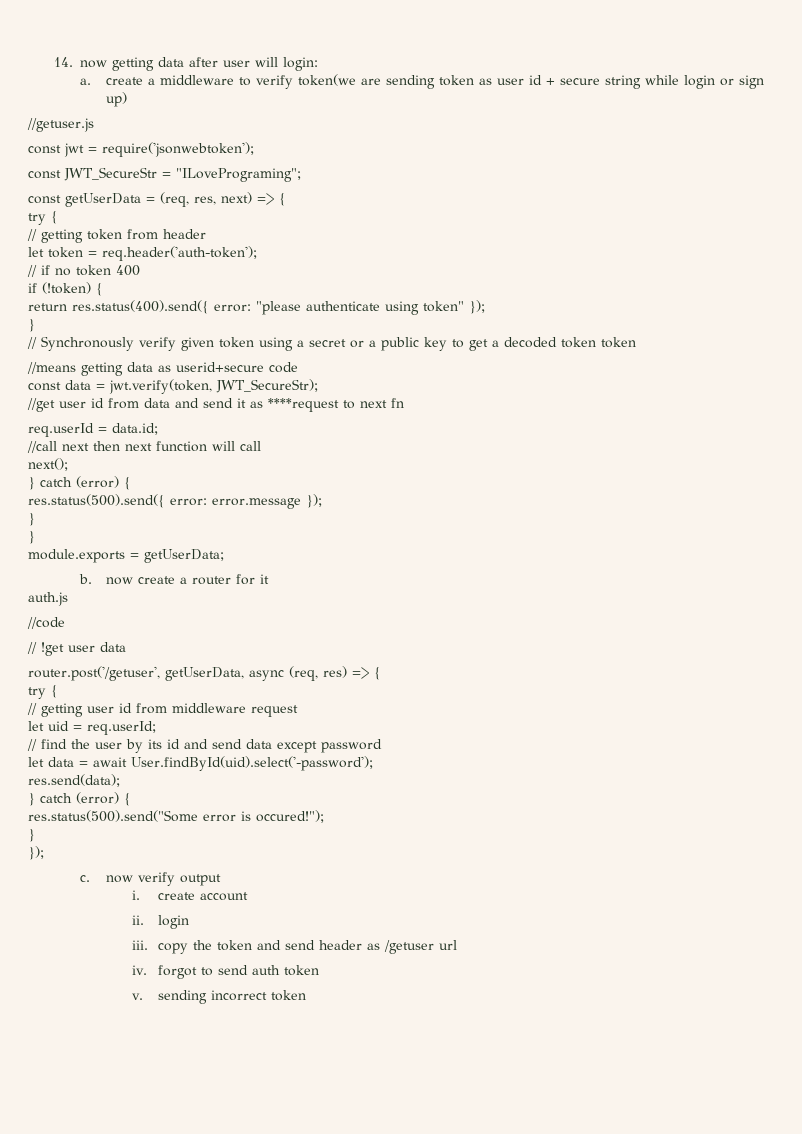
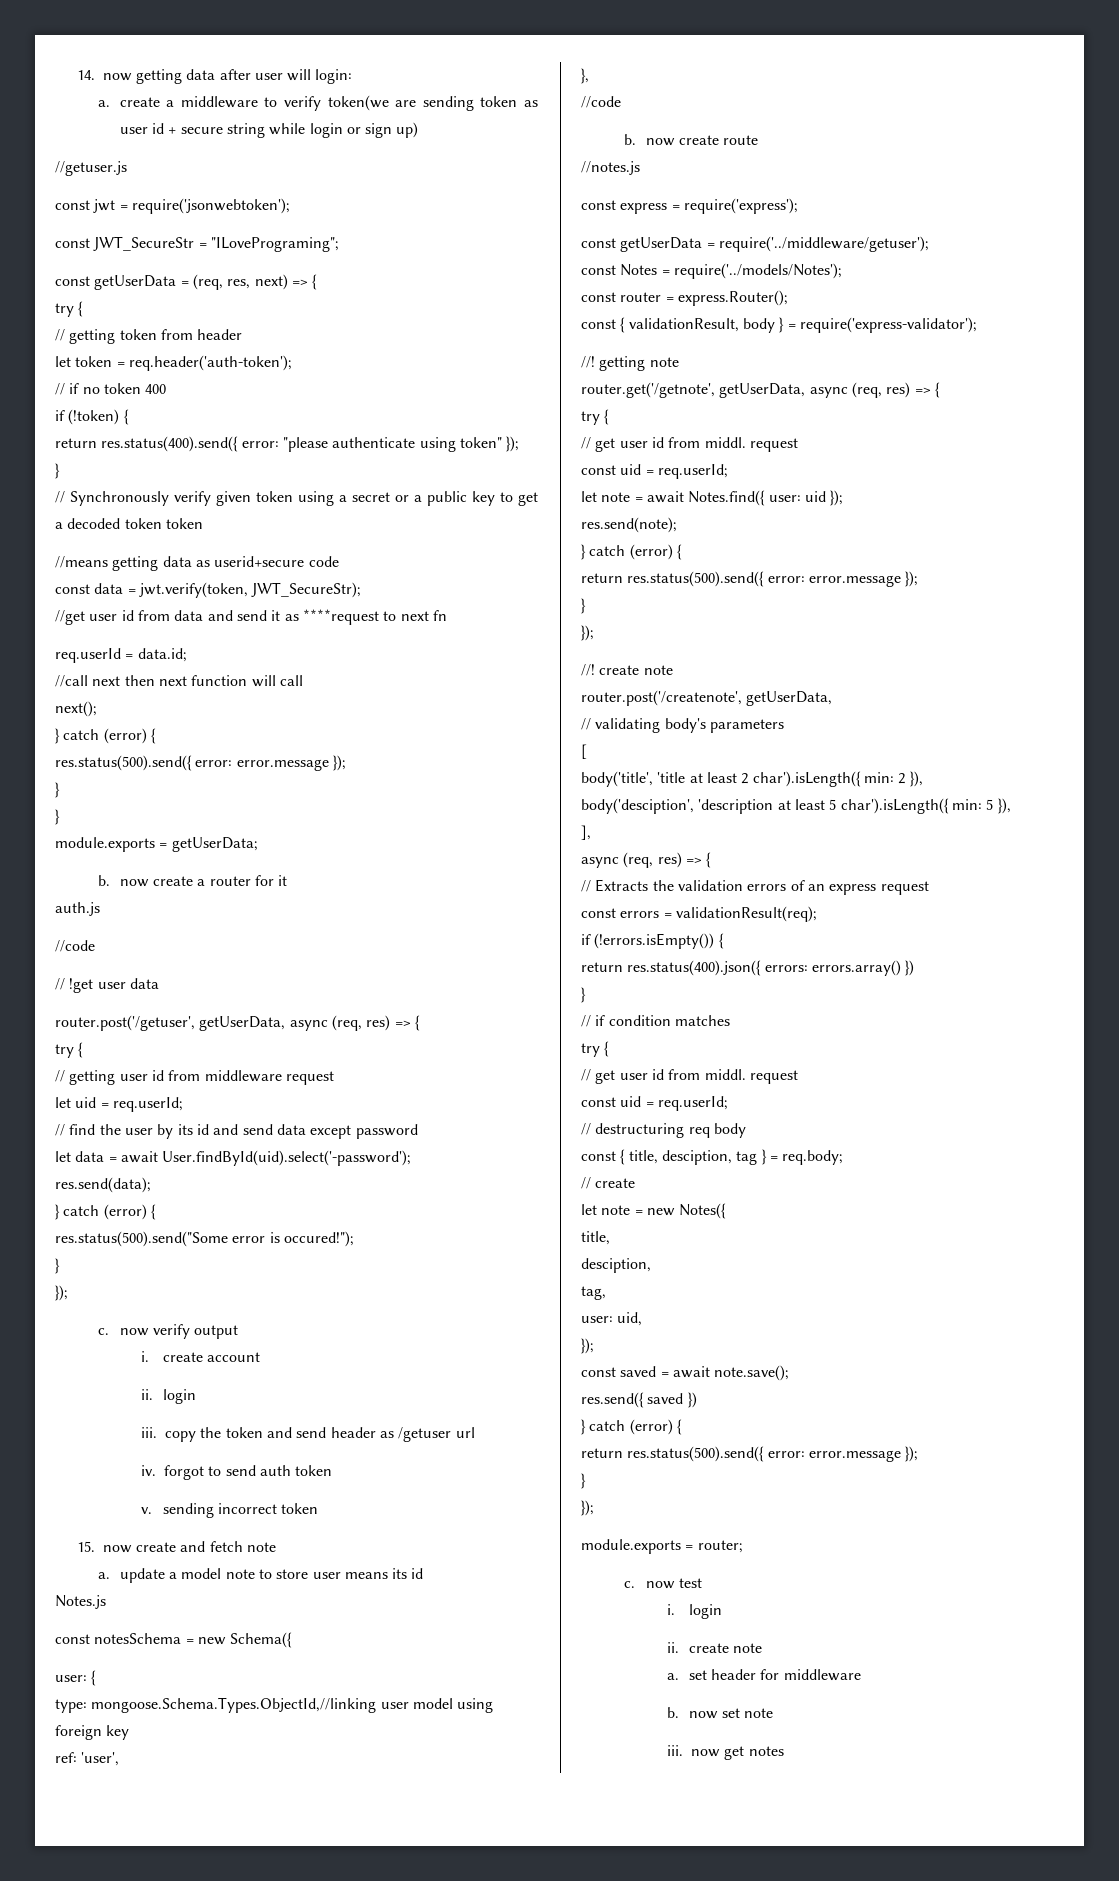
+ 15. now create and fetch note
+ a. update a model note to store user means its id
+ Notes.js
+ const notesSchema = new Schema({
+ user: {
+ type: mongoose.Schema.Types.ObjectId,//linking user model using foreign key
+ ref: 'user',
+ },
+ //code
+ b. now create route
+ //notes.js
+ const express = require('express');
+ const getUserData = require('../middleware/getuser');
+ const Notes = require('../models/Notes');
+ const router = express.Router();
+ const { validationResult, body } = require('express-validator');
+ //! getting note
+ router.get('/getnote', getUserData, async (req, res) => {
+ try {
+ // get user id from middl. request
+ const uid = req.userId;
+ let note = await Notes.find({ user: uid });
+ res.send(note);
+ } catch (error) {
+ return res.status(500).send({ error: error.message });
+ }
+ });
+ //! create note
+ router.post('/createnote', getUserData,
+ // validating body's parameters
+ [
+ body('title', 'title at least 2 char').isLength({ min: 2 }),
+ body('desciption', 'description at least 5 char').isLength({ min: 5 }),
+ ],
+ async (req, res) => {
+ // Extracts the validation errors of an express request
+ const errors = validationResult(req);
+ if (!errors.isEmpty()) {
+ return res.status(400).json({ errors: errors.array() })
+ }
+ // if condition matches
+ try {
+ // get user id from middl. request
+ const uid = req.userId;
+ // destructuring req body
+ const { title, desciption, tag } = req.body;
+ // create
+ let note = new Notes({
+ title,
+ desciption,
+ tag,
+ user: uid,
+ });
+ const saved = await note.save();
+ res.send({ saved })
+ } catch (error) {
+ return res.status(500).send({ error: error.message });
+ }
+ });
+ module.exports = router;
+ c. now test
+ i. login
+ ii. create note
+ a. set header for middleware
+ b. now set note
+ iii. now get notes

